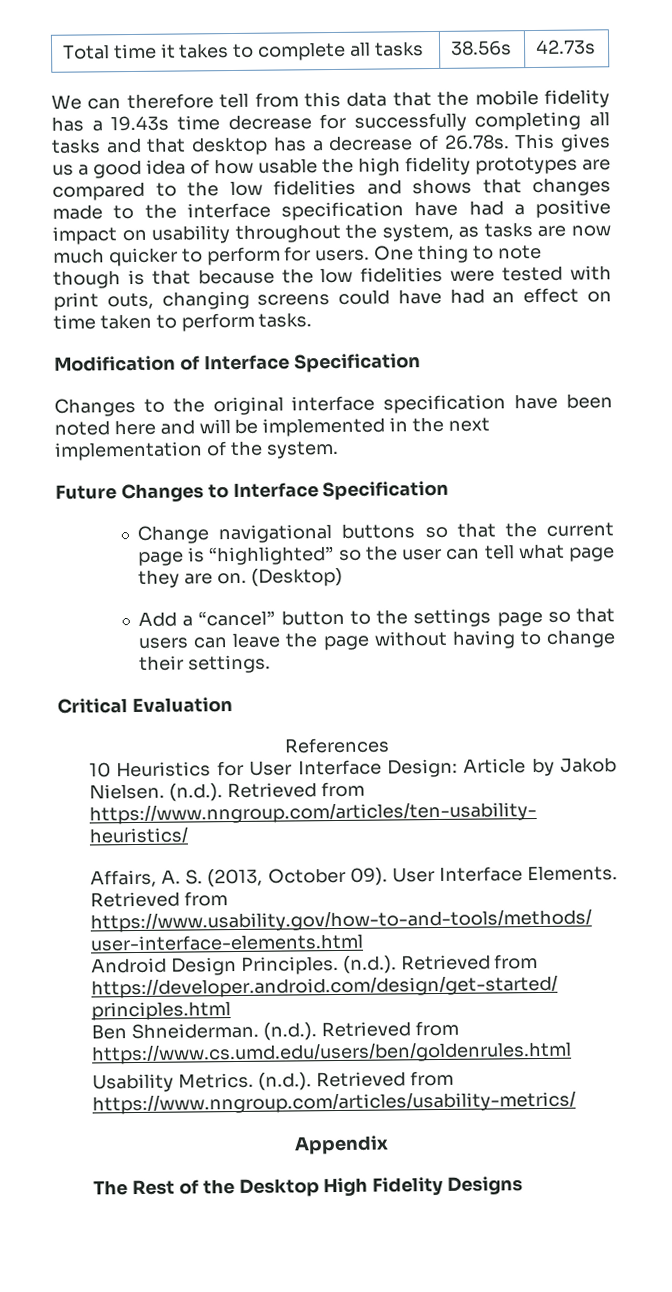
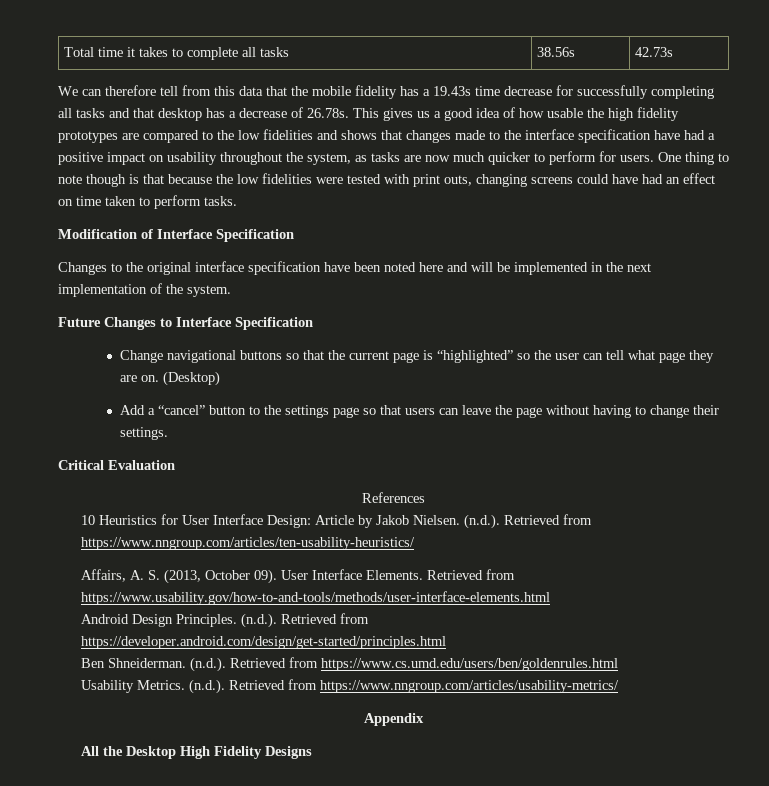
- The Rest of the Desktop High Fidelity Designs
+ All the Desktop High Fidelity Designs

